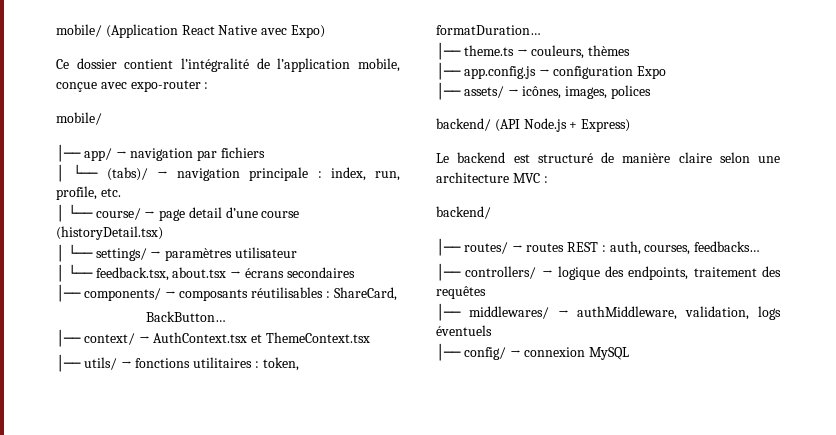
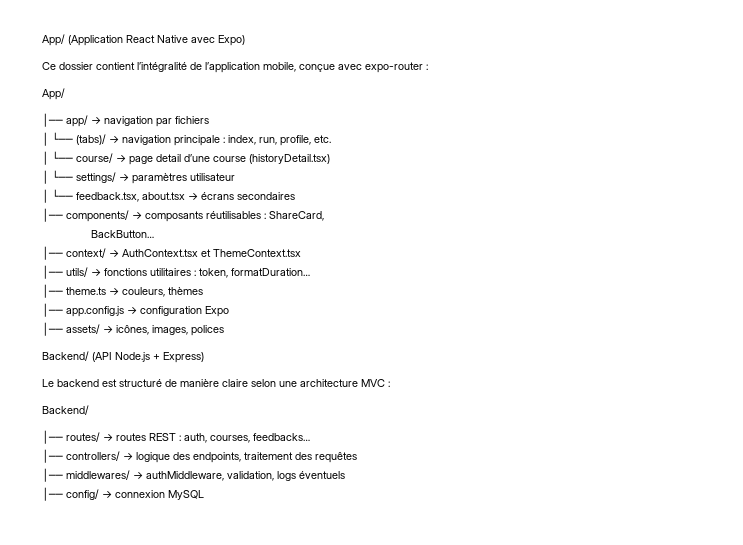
- mobile/ (Application React Native avec Expo)
+ App/ (Application React Native avec Expo)
  Ce dossier contient l’intégralité de l’application mobile, conçue avec expo-router :
- mobile/
+ App/
- backend/ (API Node.js + Express)
+ Backend/ (API Node.js + Express)
  Le backend est structuré de manière claire selon une architecture MVC :
- backend/
+ Backend/

